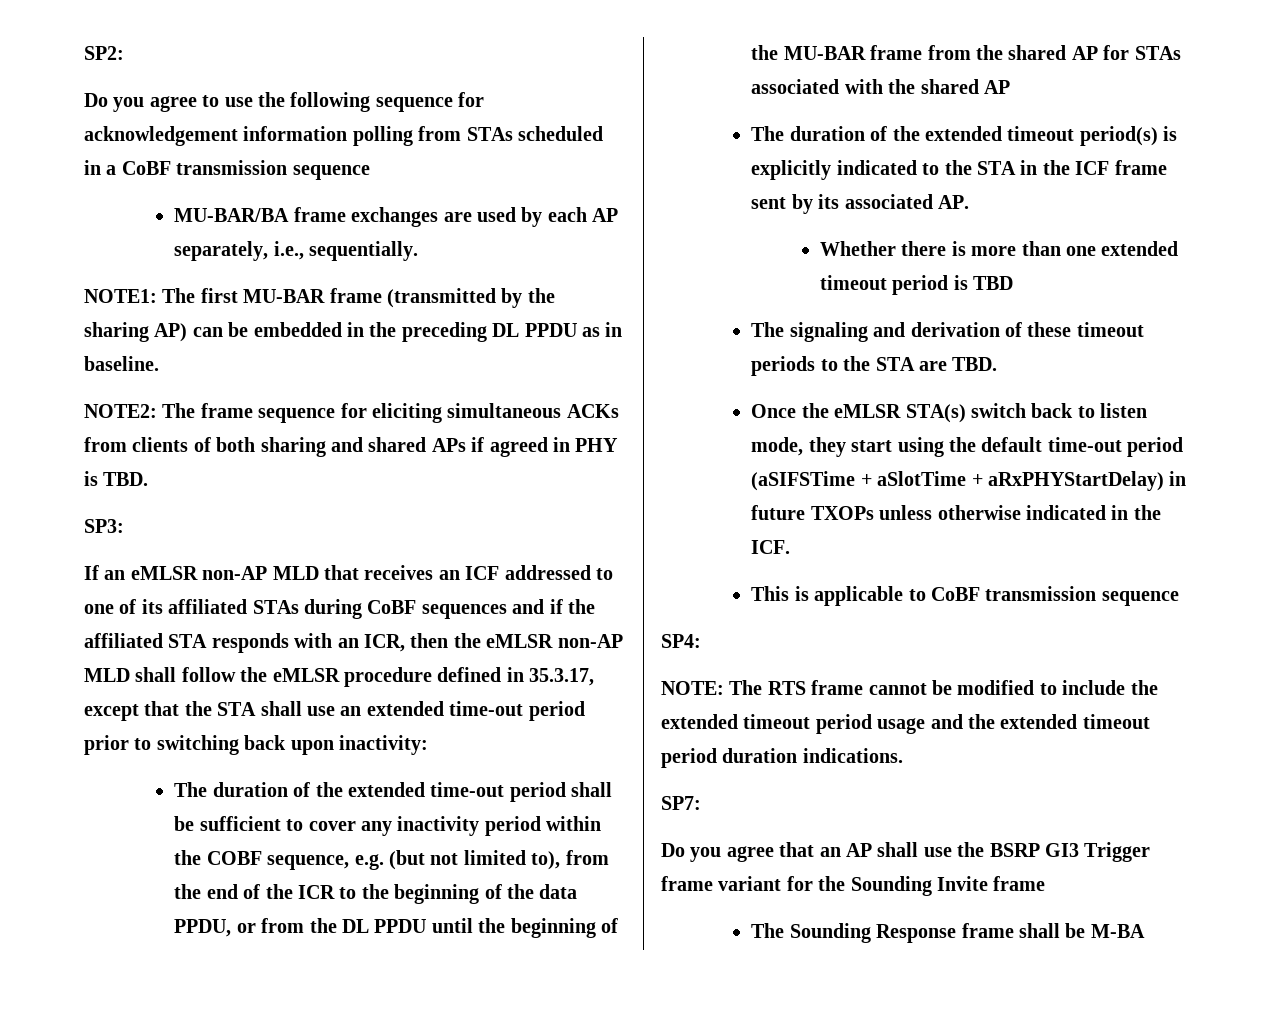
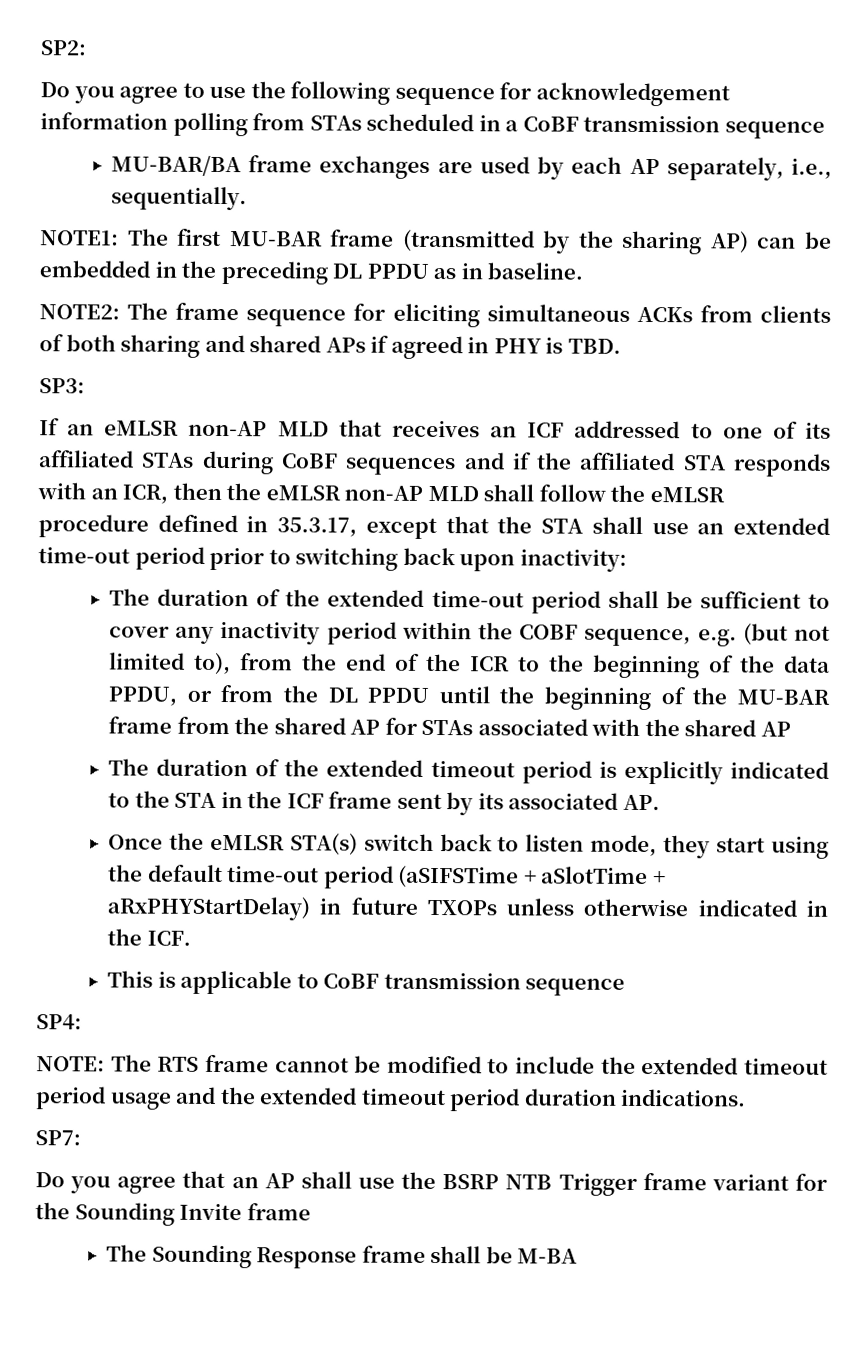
- The duration of the extended timeout period(s) is explicitly indicated to the STA in the ICF frame sent by its associated AP.
+ The duration of the extended timeout period is explicitly indicated to the STA in the ICF frame sent by its associated AP.
- Whether there is more than one extended timeout period is TBD
- The signaling and derivation of these timeout periods to the STA are TBD.
- Do you agree that an AP shall use the BSRP GI3 Trigger frame variant for the Sounding Invite frame
+ Do you agree that an AP shall use the BSRP NTB Trigger frame variant for the Sounding Invite frame

